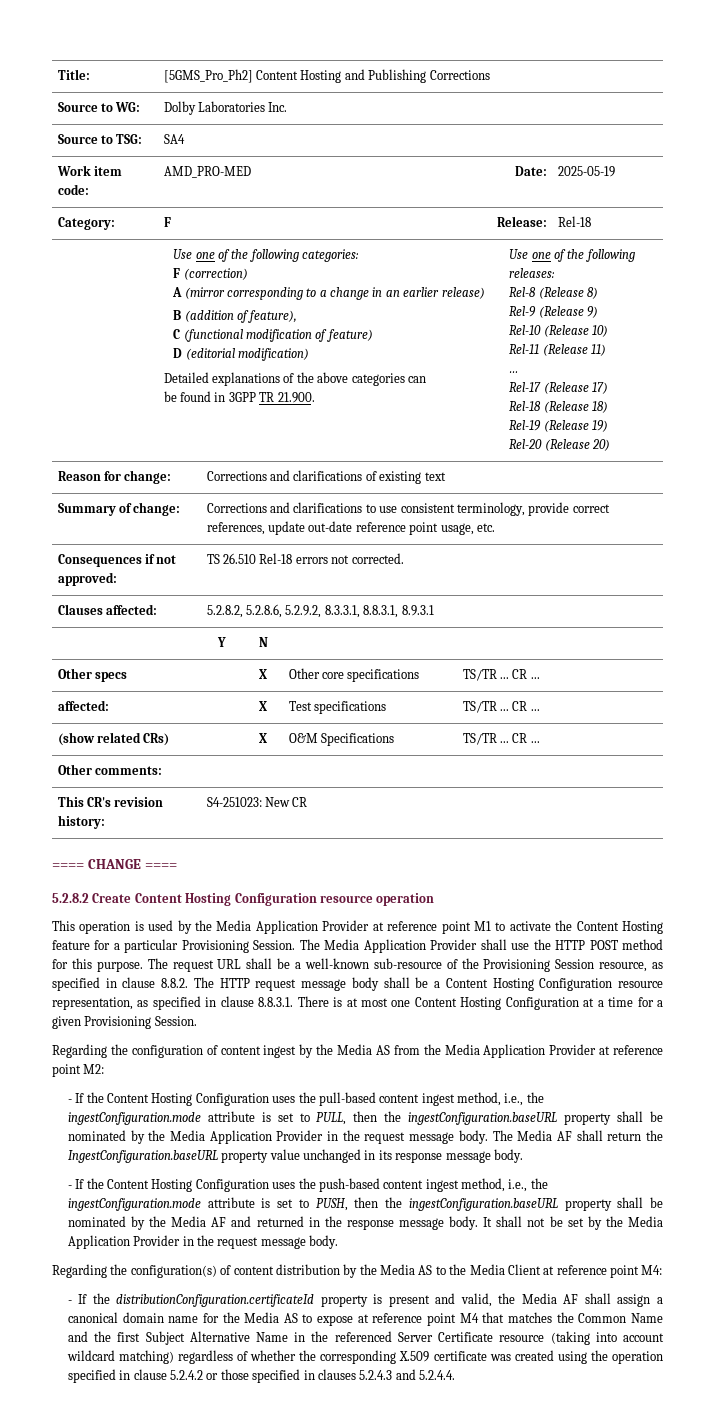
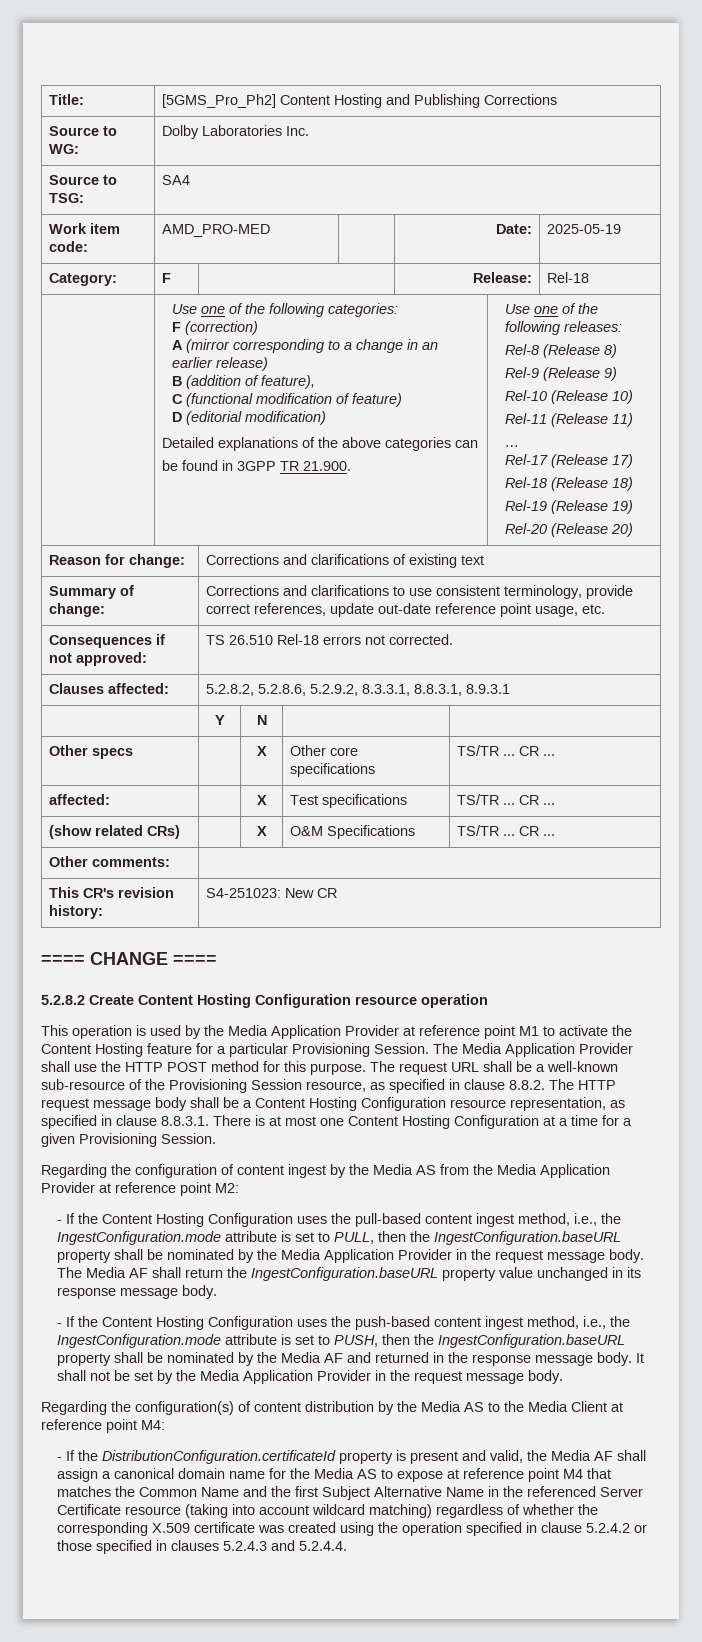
- - If the Content Hosting Configuration uses the pull-based content ingest method, i.e., the ingestConfiguration.mode attribute is set to PULL, then the ingestConfiguration.baseURL property shall be nominated by the Media Application Provider in the request message body.
+ - If the Content Hosting Configuration uses the pull-based content ingest method, i.e., the IngestConfiguration.mode attribute is set to PULL, then the IngestConfiguration.baseURL property shall be nominated by the Media Application Provider in the request message body.
- - If the Content Hosting Configuration uses the push-based content ingest method, i.e., the ingestConfiguration.mode attribute is set to PUSH, then the ingestConfiguration.baseURL property shall be nominated by the Media AF and returned in the response message body.
+ - If the Content Hosting Configuration uses the push-based content ingest method, i.e., the IngestConfiguration.mode attribute is set to PUSH, then the IngestConfiguration.baseURL property shall be nominated by the Media AF and returned in the response message body.
- - If the distributionConfiguration.certificateId property is present and valid, the Media AF shall assign a canonical domain name for the Media AS to expose at reference point M4 that matches the Common Name and the first Subject Alternative Name in the referenced Server Certificate resource (taking into account wildcard matching) regardless of whether the corresponding X.509 certificate was created using the operation specified in clause 5.2.4.2 or those specified in clauses 5.2.4.3 and 5.2.4.4.
+ - If the DistributionConfiguration.certificateId property is present and valid, the Media AF shall assign a canonical domain name for the Media AS to expose at reference point M4 that matches the Common Name and the first Subject Alternative Name in the referenced Server Certificate resource (taking into account wildcard matching) regardless of whether the corresponding X.509 certificate was created using the operation specified in clause 5.2.4.2 or those specified in clauses 5.2.4.3 and 5.2.4.4.

